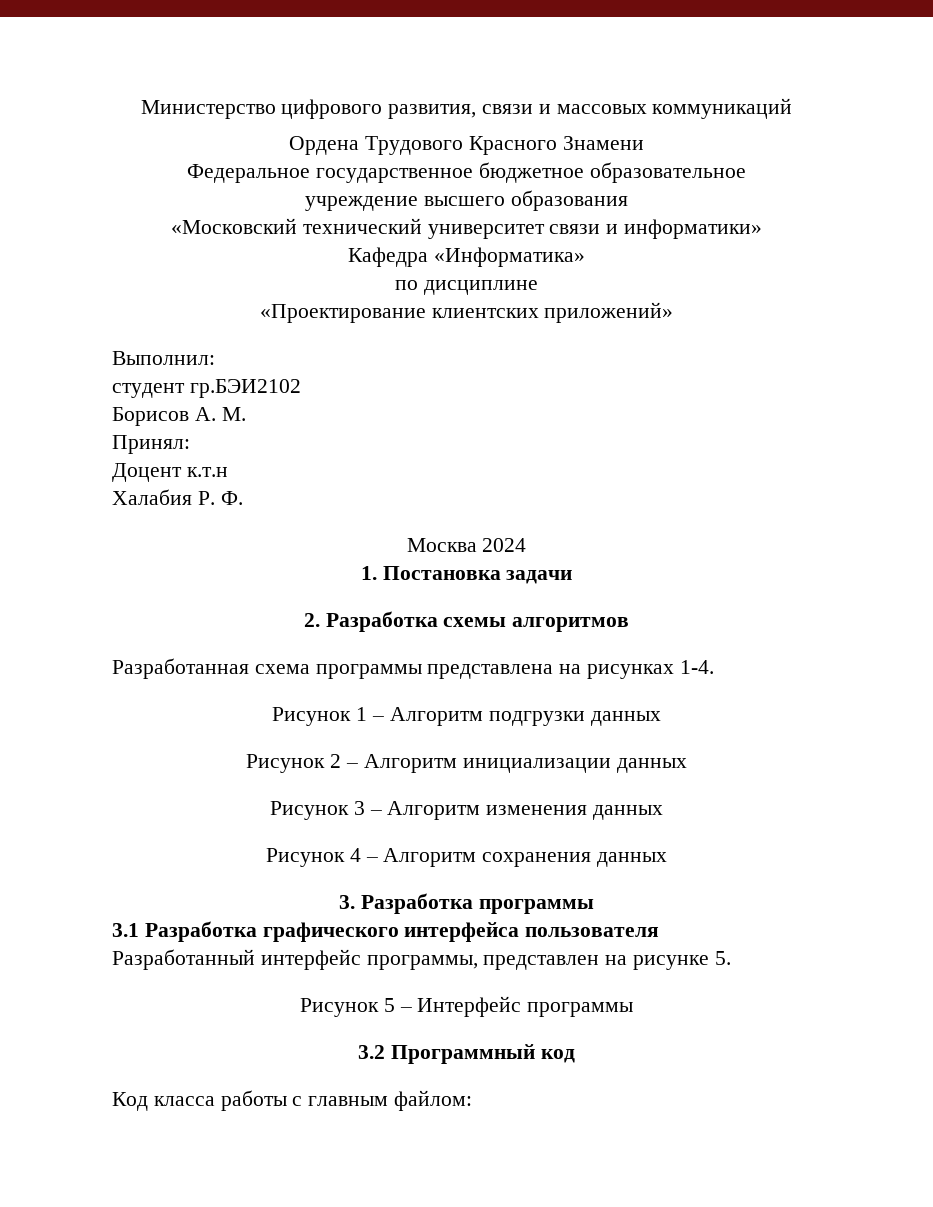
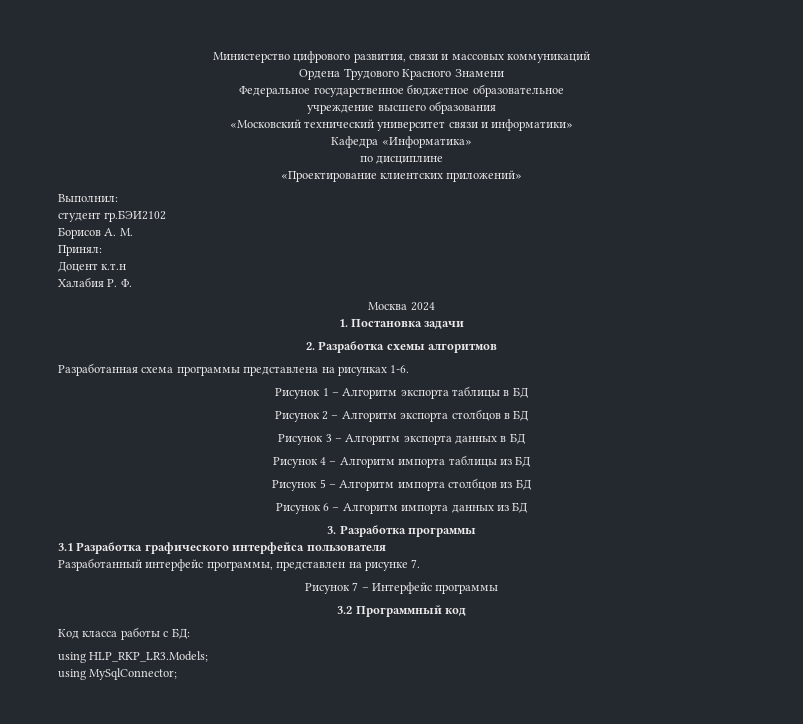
- Разработанная схема программы представлена на рисунках 1-4.
+ Разработанная схема программы представлена на рисунках 1-6.
- Рисунок 1 – Алгоритм подгрузки данных
+ Рисунок 1 – Алгоритм экспорта таблицы в БД
- Рисунок 2 – Алгоритм инициализации данных
+ Рисунок 2 – Алгоритм экспорта столбцов в БД
- Рисунок 3 – Алгоритм изменения данных
+ Рисунок 3 – Алгоритм экспорта данных в БД
- Рисунок 4 – Алгоритм сохранения данных
+ Рисунок 4 – Алгоритм импорта таблицы из БД
+ Рисунок 5 – Алгоритм импорта столбцов из БД
+ Рисунок 6 – Алгоритм импорта данных из БД
- Разработанный интерфейс программы, представлен на рисунке 5.
- Рисунок 5 – Интерфейс программы
+ Разработанный интерфейс программы, представлен на рисунке 7.
+ Рисунок 7 – Интерфейс программы
- Код класса работы с главным файлом:
+ Код класса работы с БД:
+ using HLP_RKP_LR3.Models;
+ using MySqlConnector;

